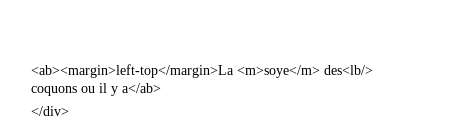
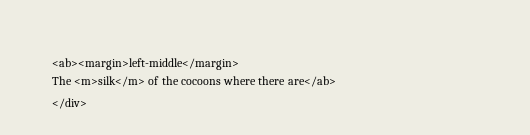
- <ab><margin>left-top</margin>La <m>soye</m> des<lb/>
- coquons ou il y a</ab>
+ <ab><margin>left-middle</margin>
+ The <m>silk</m> of the cocoons where there are</ab>

